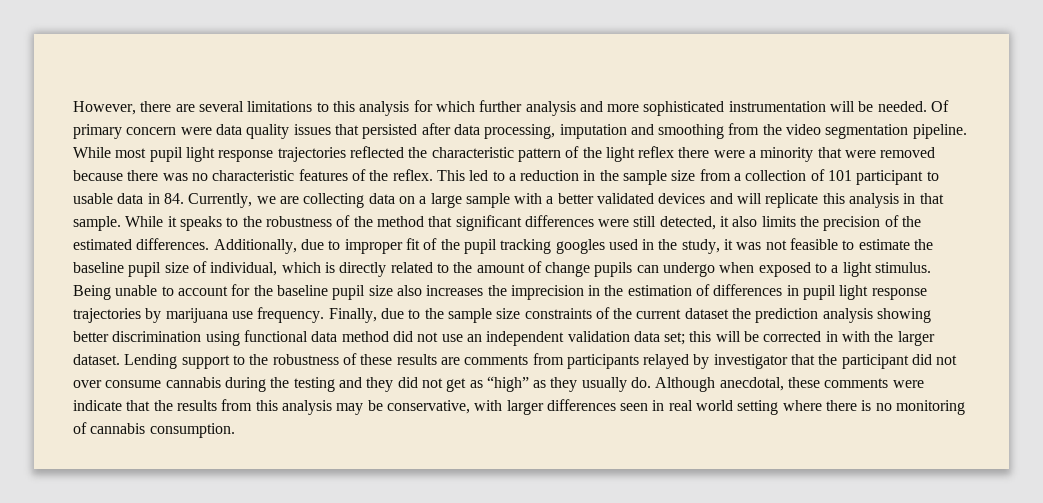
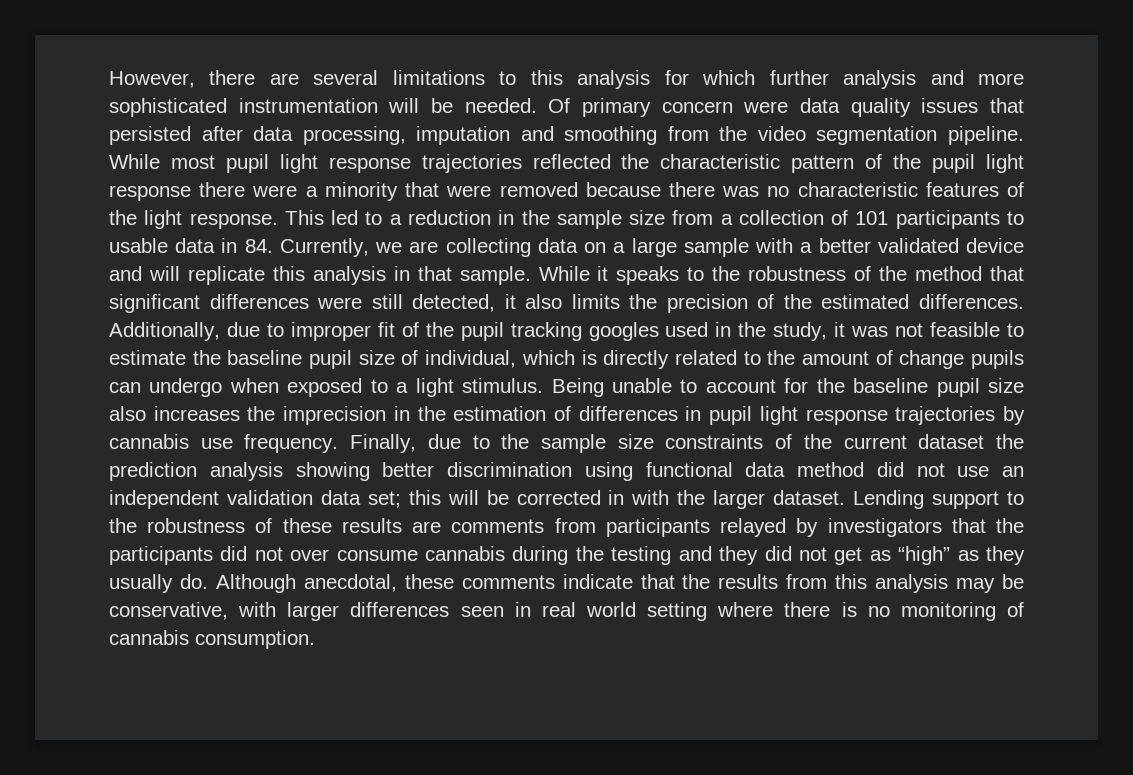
- While most pupil light response trajectories reflected the characteristic pattern of the light reflex there were a minority that were removed because there was no characteristic features of the reflex.
+ While most pupil light response trajectories reflected the characteristic pattern of the pupil light response there were a minority that were removed because there was no characteristic features of the light response.
- This led to a reduction in the sample size from a collection of 101 participant to usable data in 84. Currently, we are collecting data on a large sample with a better validated devices and will replicate this analysis in that sample.
+ This led to a reduction in the sample size from a collection of 101 participants to usable data in 84. Currently, we are collecting data on a large sample with a better validated device and will replicate this analysis in that sample.
- Being unable to account for the baseline pupil size also increases the imprecision in the estimation of differences in pupil light response trajectories by marijuana use frequency.
+ Being unable to account for the baseline pupil size also increases the imprecision in the estimation of differences in pupil light response trajectories by cannabis use frequency.
- Lending support to the robustness of these results are comments from participants relayed by investigator that the participant did not over consume cannabis during the testing and they did not get as “high” as they usually do.
+ Lending support to the robustness of these results are comments from participants relayed by investigators that the participants did not over consume cannabis during the testing and they did not get as “high” as they usually do.
- Although anecdotal, these comments were indicate that the results from this analysis may be conservative, with larger differences seen in real world setting where there is no monitoring of cannabis consumption.
+ Although anecdotal, these comments indicate that the results from this analysis may be conservative, with larger differences seen in real world setting where there is no monitoring of cannabis consumption.

